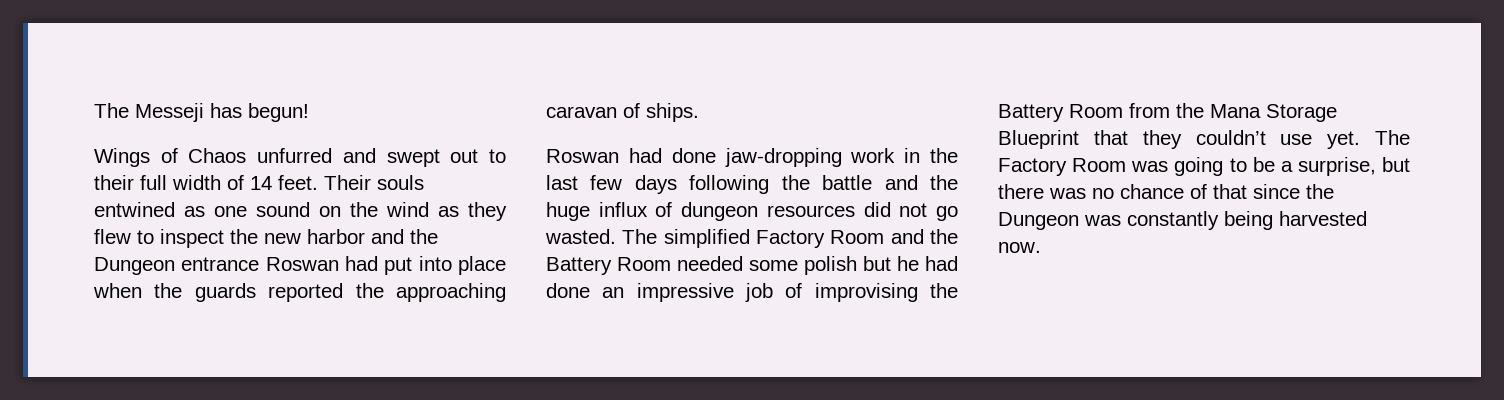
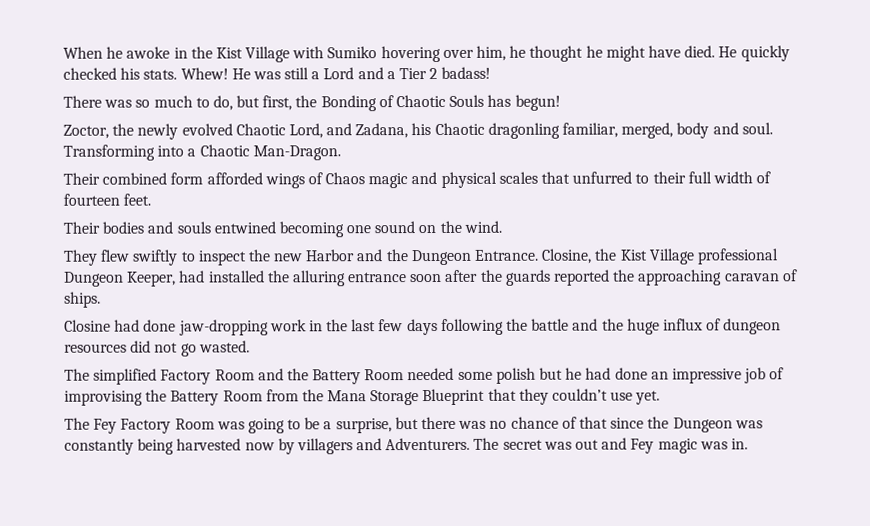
- The Messeji has begun!
- Wings of Chaos unfurred and swept out to their full width of 14 feet. Their souls entwined as one sound on the wind as they flew to inspect the new harbor and the Dungeon entrance Roswan had put into place when the guards reported the approaching caravan of ships.
+ When he awoke in the Kist Village with Sumiko hovering over him, he thought he might have died. He quickly checked his stats. Whew! He was still a Lord and a Tier 2 badass!
+ There was so much to do, but first, the Bonding of Chaotic Souls has begun!
+ Zoctor, the newly evolved Chaotic Lord, and Zadana, his Chaotic dragonling familiar, merged, body and soul. Transforming into a Chaotic Man-Dragon.
+ Their combined form afforded wings of Chaos magic and physical scales that unfurred to their full width of fourteen feet.
+ Their bodies and souls entwined becoming one sound on the wind.
+ They flew swiftly to inspect the new Harbor and the Dungeon Entrance. Closine, the Kist Village professional Dungeon Keeper, had installed the alluring entrance soon after the guards reported the approaching caravan of ships.
- Roswan had done jaw-dropping work in the last few days following the battle and the huge influx of dungeon resources did not go wasted. The simplified Factory Room and the Battery Room needed some polish but he had done an impressive job of improvising the Battery Room from the Mana Storage Blueprint that they couldn’t use yet. The Factory Room was going to be a surprise, but there was no chance of that since the Dungeon was constantly being harvested now.
+ Closine had done jaw-dropping work in the last few days following the battle and the huge influx of dungeon resources did not go wasted.
+ The simplified Factory Room and the Battery Room needed some polish but he had done an impressive job of improvising the Battery Room from the Mana Storage Blueprint that they couldn’t use yet.
+ The Fey Factory Room was going to be a surprise, but there was no chance of that since the Dungeon was constantly being harvested now by villagers and Adventurers. The secret was out and Fey magic was in.

